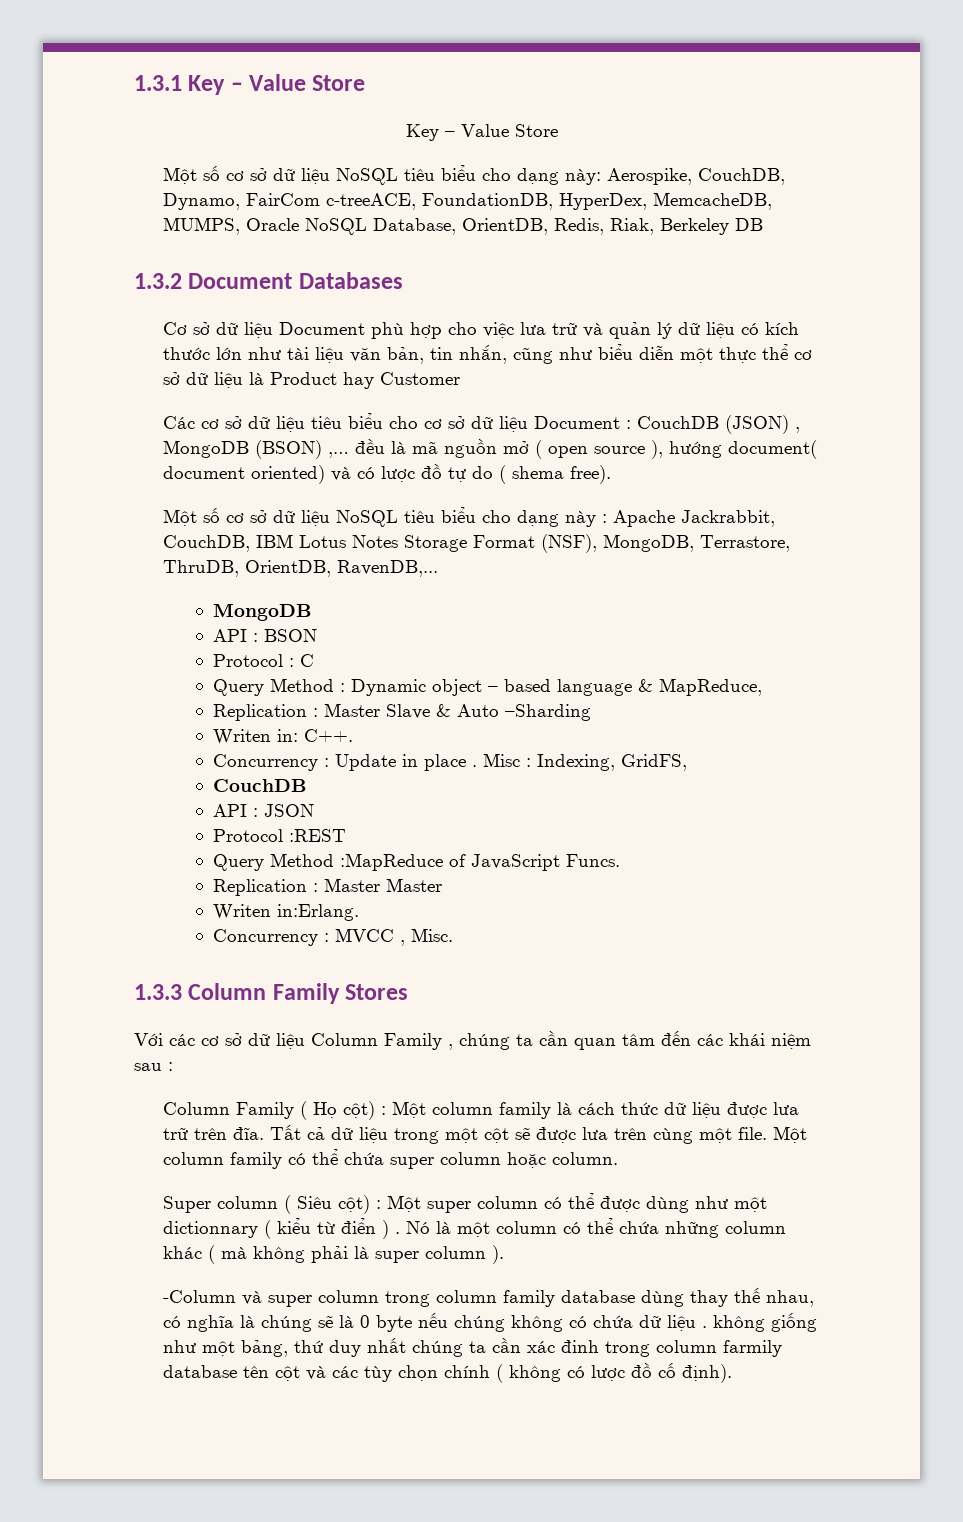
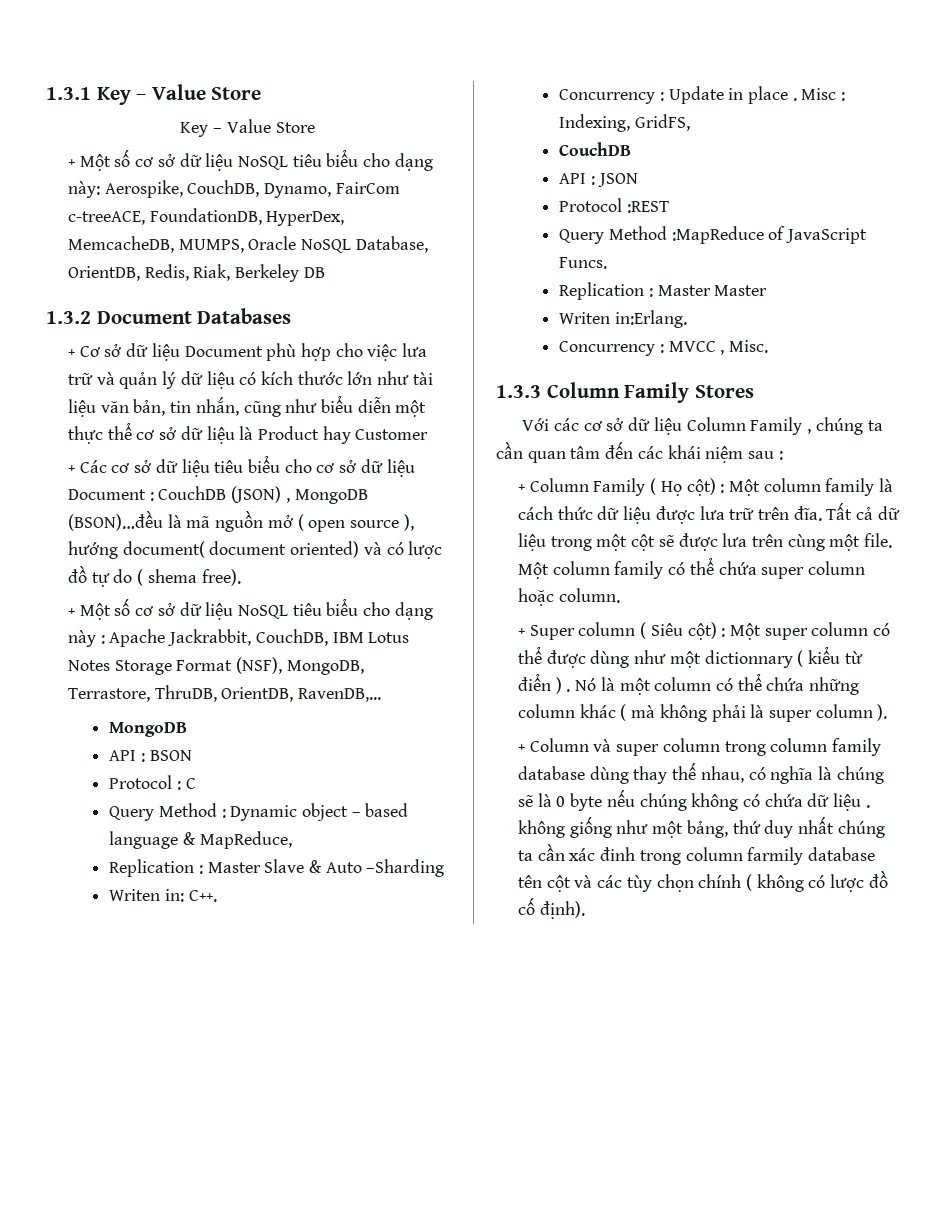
- Một số cơ sở dữ liệu NoSQL tiêu biểu cho dạng này: Aerospike, CouchDB, Dynamo, FairCom c-treeACE, FoundationDB, HyperDex, MemcacheDB, MUMPS, Oracle NoSQL Database, OrientDB, Redis, Riak, Berkeley DB
+ + Một số cơ sở dữ liệu NoSQL tiêu biểu cho dạng này: Aerospike, CouchDB, Dynamo, FairCom c-treeACE, FoundationDB, HyperDex, MemcacheDB, MUMPS, Oracle NoSQL Database, OrientDB, Redis, Riak, Berkeley DB
- Cơ sở dữ liệu Document phù hợp cho việc lưa trữ và quản lý dữ liệu có kích thước lớn như tài liệu văn bản, tin nhắn, cũng như biểu diễn một thực thể cơ sở dữ liệu là Product hay Customer
+ + Cơ sở dữ liệu Document phù hợp cho việc lưa trữ và quản lý dữ liệu có kích thước lớn như tài liệu văn bản, tin nhắn, cũng như biểu diễn một thực thể cơ sở dữ liệu là Product hay Customer
- Các cơ sở dữ liệu tiêu biểu cho cơ sở dữ liệu Document : CouchDB (JSON) , MongoDB (BSON) ,… đều là mã nguồn mở ( open source ), hướng document( document oriented) và có lược đồ tự do ( shema free).
+ + Các cơ sở dữ liệu tiêu biểu cho cơ sở dữ liệu Document : CouchDB (JSON) , MongoDB (BSON)…đều là mã nguồn mở ( open source ), hướng document( document oriented) và có lược đồ tự do ( shema free).
- Một số cơ sở dữ liệu NoSQL tiêu biểu cho dạng này : Apache Jackrabbit, CouchDB, IBM Lotus Notes Storage Format (NSF), MongoDB, Terrastore, ThruDB, OrientDB, RavenDB,...
+ + Một số cơ sở dữ liệu NoSQL tiêu biểu cho dạng này : Apache Jackrabbit, CouchDB, IBM Lotus Notes Storage Format (NSF), MongoDB, Terrastore, ThruDB, OrientDB, RavenDB,...
- Column Family ( Họ cột) : Một column family là cách thức dữ liệu được lưa trữ trên đĩa.
+ + Column Family ( Họ cột) : Một column family là cách thức dữ liệu được lưa trữ trên đĩa.
- Super column ( Siêu cột) : Một super column có thể được dùng như một dictionnary ( kiểu từ điển ) .
+ + Super column ( Siêu cột) : Một super column có thể được dùng như một dictionnary ( kiểu từ điển ) .
- -Column và super column trong column family database dùng thay thế nhau, có nghĩa là chúng sẽ là 0 byte nếu chúng không có chứa dữ liệu . không giống như một bảng, thứ duy nhất chúng ta cần xác đinh trong column farmily database tên cột và các tùy chọn chính ( không có lược đồ cố định).
+ + Column và super column trong column family database dùng thay thế nhau, có nghĩa là chúng sẽ là 0 byte nếu chúng không có chứa dữ liệu . không giống như một bảng, thứ duy nhất chúng ta cần xác đinh trong column farmily database tên cột và các tùy chọn chính ( không có lược đồ cố định).

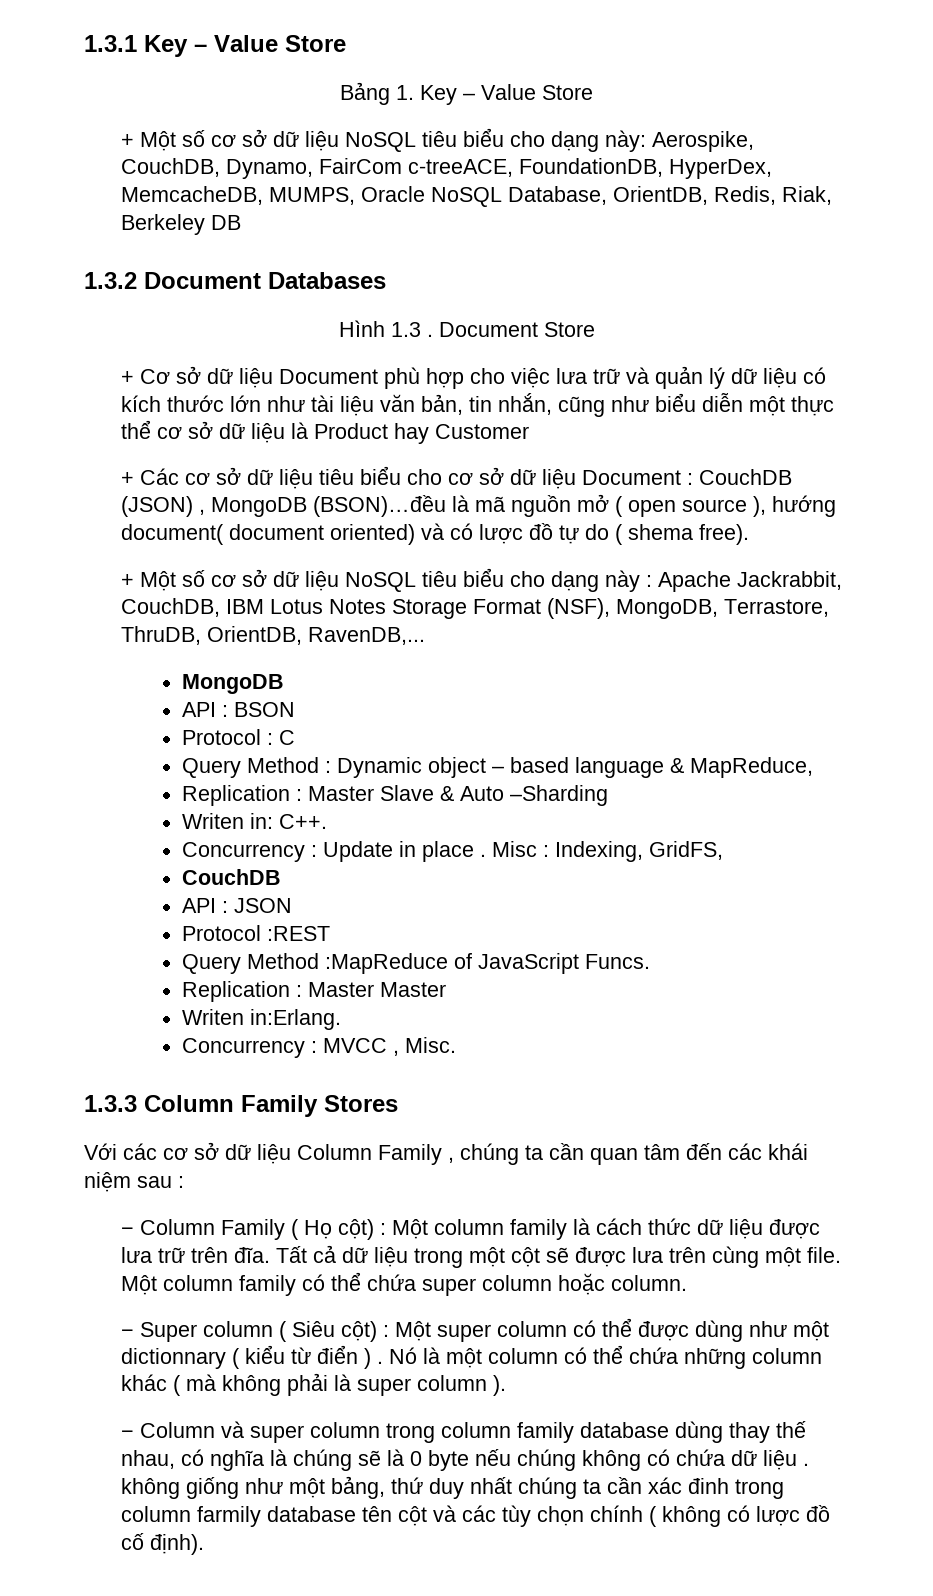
  1.3.1 Key – Value Store
- Key – Value Store
+ Bảng 1. Key – Value Store
+ Hình 1.3 . Document Store
- + Column Family ( Họ cột) : Một column family là cách thức dữ liệu được lưa trữ trên đĩa.
+ − Column Family ( Họ cột) : Một column family là cách thức dữ liệu được lưa trữ trên đĩa.
- + Super column ( Siêu cột) : Một super column có thể được dùng như một dictionnary ( kiểu từ điển ) .
+ − Super column ( Siêu cột) : Một super column có thể được dùng như một dictionnary ( kiểu từ điển ) .
- + Column và super column trong column family database dùng thay thế nhau, có nghĩa là chúng sẽ là 0 byte nếu chúng không có chứa dữ liệu . không giống như một bảng, thứ duy nhất chúng ta cần xác đinh trong column farmily database tên cột và các tùy chọn chính ( không có lược đồ cố định).
+ − Column và super column trong column family database dùng thay thế nhau, có nghĩa là chúng sẽ là 0 byte nếu chúng không có chứa dữ liệu . không giống như một bảng, thứ duy nhất chúng ta cần xác đinh trong column farmily database tên cột và các tùy chọn chính ( không có lược đồ cố định).

